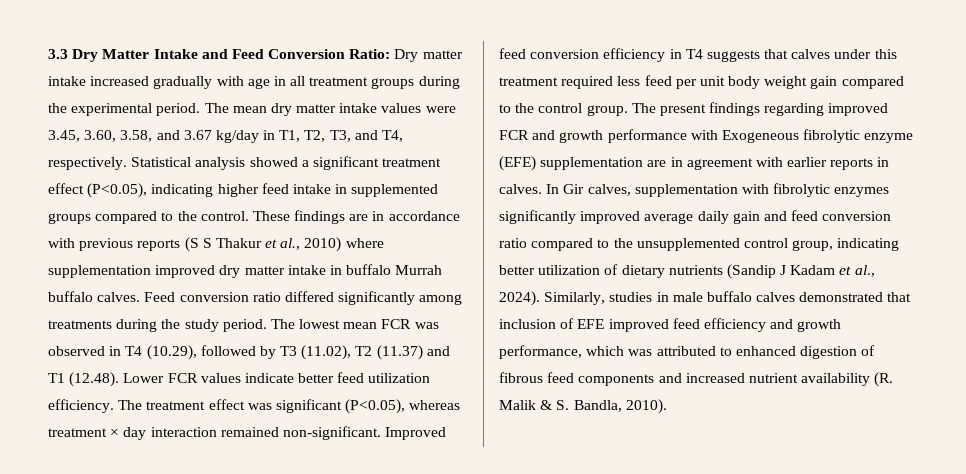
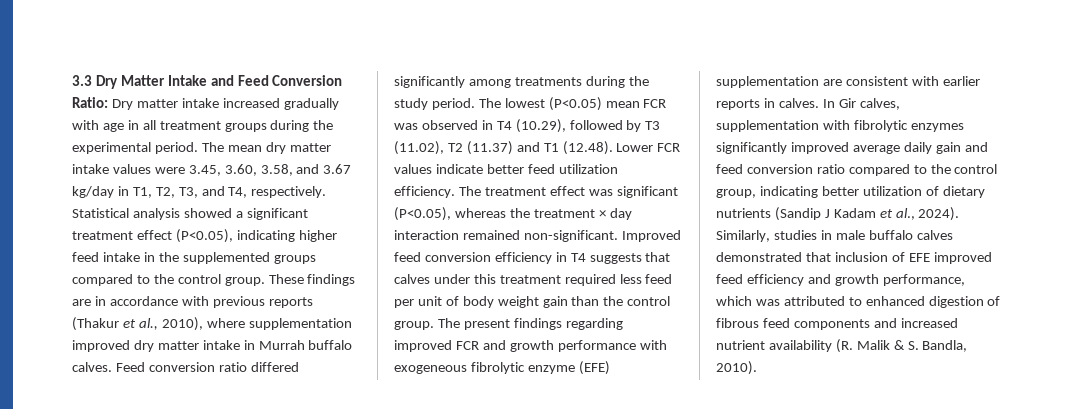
- Statistical analysis showed a significant treatment effect (P<0.05), indicating higher feed intake in supplemented groups compared to the control.
+ Statistical analysis showed a significant treatment effect (P<0.05), indicating higher feed intake in the supplemented groups compared to the control group.
- These findings are in accordance with previous reports (S S Thakur et al., 2010) where supplementation improved dry matter intake in buffalo Murrah buffalo calves.
+ These findings are in accordance with previous reports (Thakur et al., 2010), where supplementation improved dry matter intake in Murrah buffalo calves.
- The lowest mean FCR was observed in T4 (10.29), followed by T3 (11.02), T2 (11.37) and T1 (12.48). Lower FCR values indicate better feed utilization efficiency.
+ The lowest (P<0.05) mean FCR was observed in T4 (10.29), followed by T3 (11.02), T2 (11.37) and T1 (12.48). Lower FCR values indicate better feed utilization efficiency.
- The treatment effect was significant (P<0.05), whereas treatment × day interaction remained non-significant.
+ The treatment effect was significant (P<0.05), whereas the treatment × day interaction remained non-significant.
- Improved feed conversion efficiency in T4 suggests that calves under this treatment required less feed per unit body weight gain compared to the control group.
+ Improved feed conversion efficiency in T4 suggests that calves under this treatment required less feed per unit of body weight gain than the control group.
- The present findings regarding improved FCR and growth performance with Exogeneous fibrolytic enzyme (EFE) supplementation are in agreement with earlier reports in calves.
+ The present findings regarding improved FCR and growth performance with exogeneous fibrolytic enzyme (EFE) supplementation are consistent with earlier reports in calves.
- In Gir calves, supplementation with fibrolytic enzymes significantly improved average daily gain and feed conversion ratio compared to the unsupplemented control group, indicating better utilization of dietary nutrients (Sandip J Kadam et al., 2024).
+ In Gir calves, supplementation with fibrolytic enzymes significantly improved average daily gain and feed conversion ratio compared to the control group, indicating better utilization of dietary nutrients (Sandip J Kadam et al., 2024).

